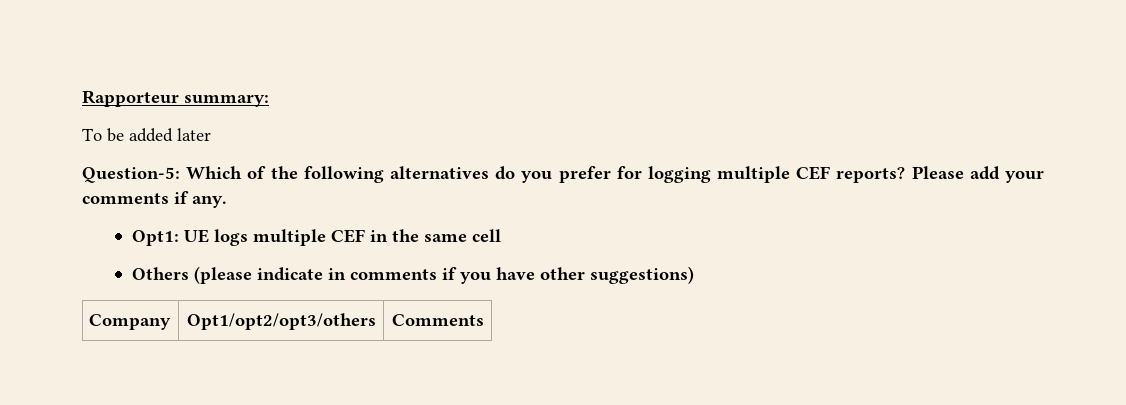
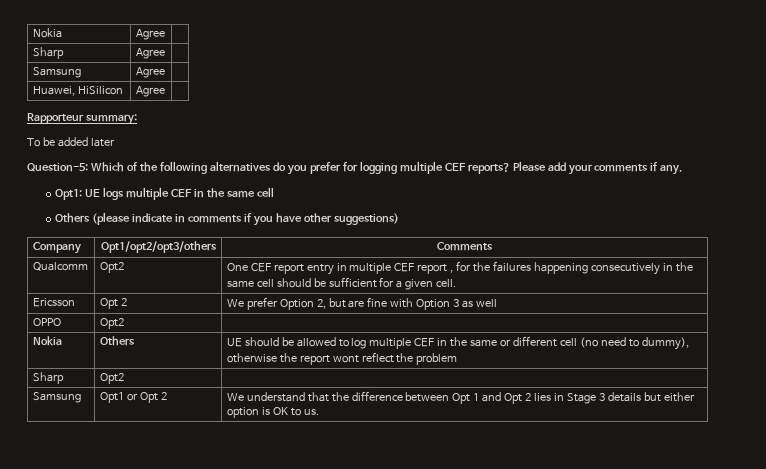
+ Nokia | Agree |
+ Sharp | Agree |
+ Samsung | Agree |
+ Huawei, HiSilicon | Agree |
+ Qualcomm | Opt2 | One CEF report entry in multiple CEF report , for the failures happening consecutively in the same cell should be sufficient for a given cell.
+ Ericsson | Opt 2 | We prefer Option 2, but are fine with Option 3 as well
+ OPPO | Opt2 |
+ Nokia | Others | UE should be allowed to log multiple CEF in the same or different cell (no need to dummy), otherwise the report wont reflect the problem
+ Sharp | Opt2 |
+ Samsung | Opt1 or Opt 2 | We understand that the difference between Opt 1 and Opt 2 lies in Stage 3 details but either option is OK to us.

